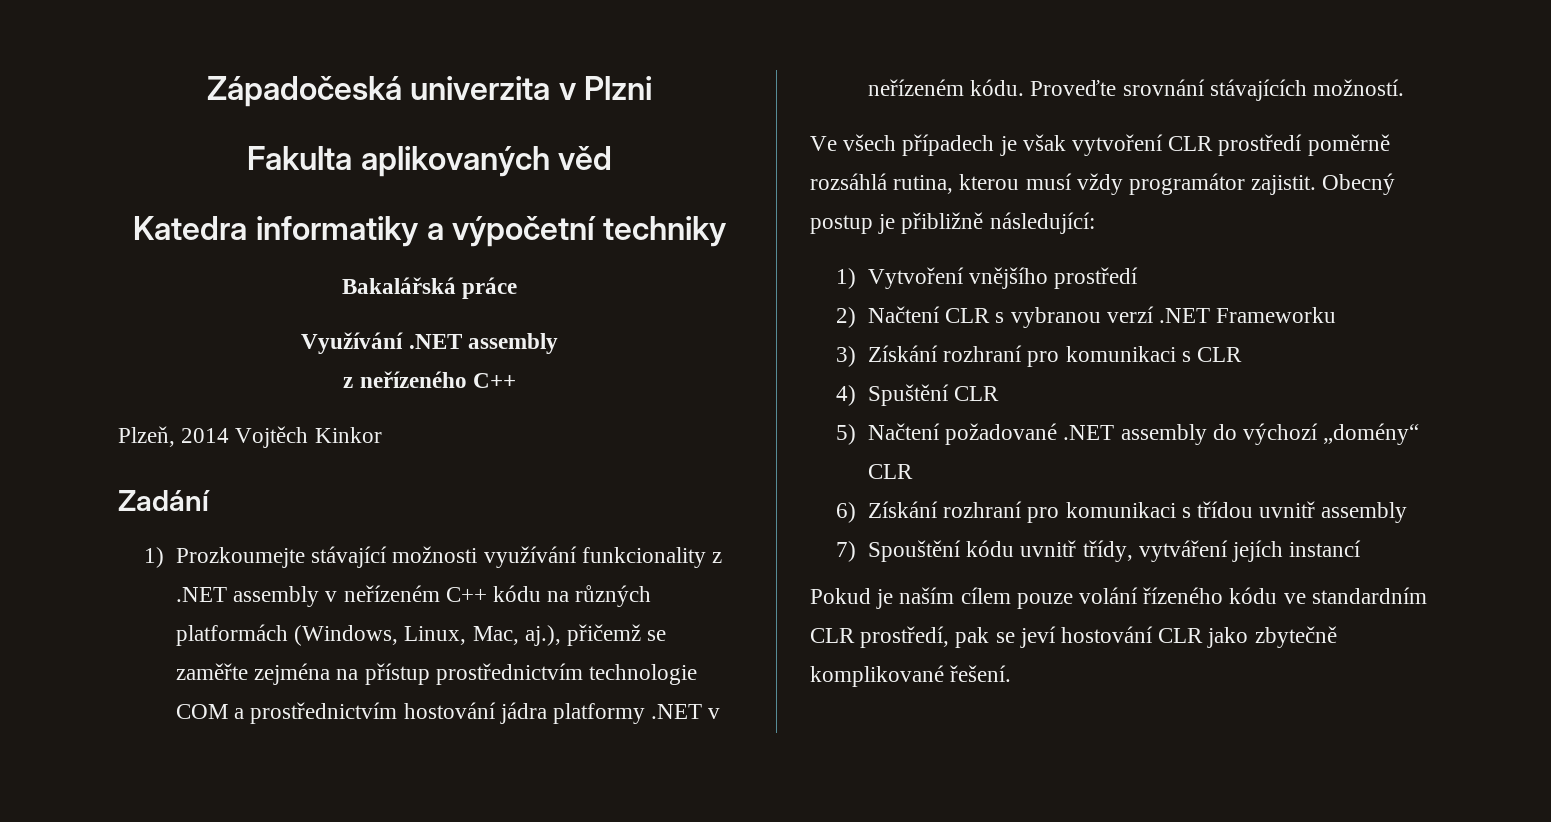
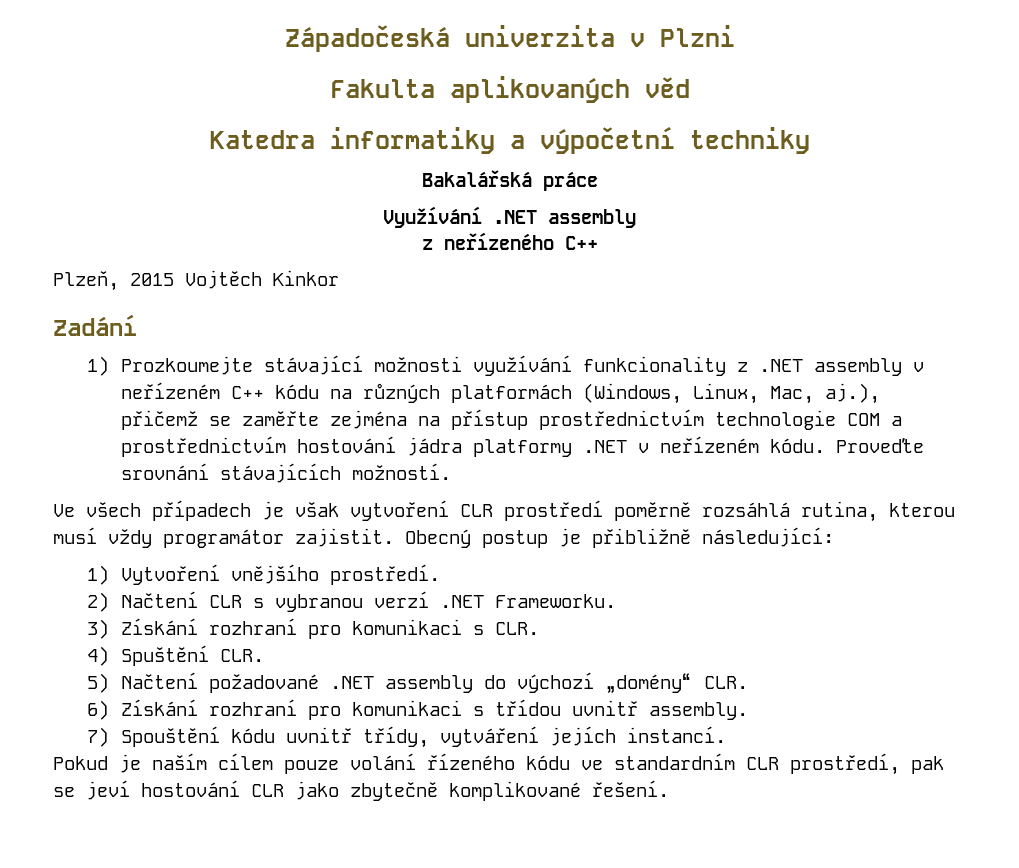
- Plzeň, 2014 Vojtěch Kinkor
+ Plzeň, 2015 Vojtěch Kinkor
- 1) Vytvoření vnějšího prostředí
+ 1) Vytvoření vnějšího prostředí.
- 2) Načtení CLR s vybranou verzí .NET Frameworku
+ 2) Načtení CLR s vybranou verzí .NET Frameworku.
- 3) Získání rozhraní pro komunikaci s CLR
+ 3) Získání rozhraní pro komunikaci s CLR.
- 4) Spuštění CLR
+ 4) Spuštění CLR.
- 5) Načtení požadované .NET assembly do výchozí „domény“ CLR
+ 5) Načtení požadované .NET assembly do výchozí „domény“ CLR.
- 6) Získání rozhraní pro komunikaci s třídou uvnitř assembly
+ 6) Získání rozhraní pro komunikaci s třídou uvnitř assembly.
- 7) Spouštění kódu uvnitř třídy, vytváření jejích instancí
+ 7) Spouštění kódu uvnitř třídy, vytváření jejích instancí.

